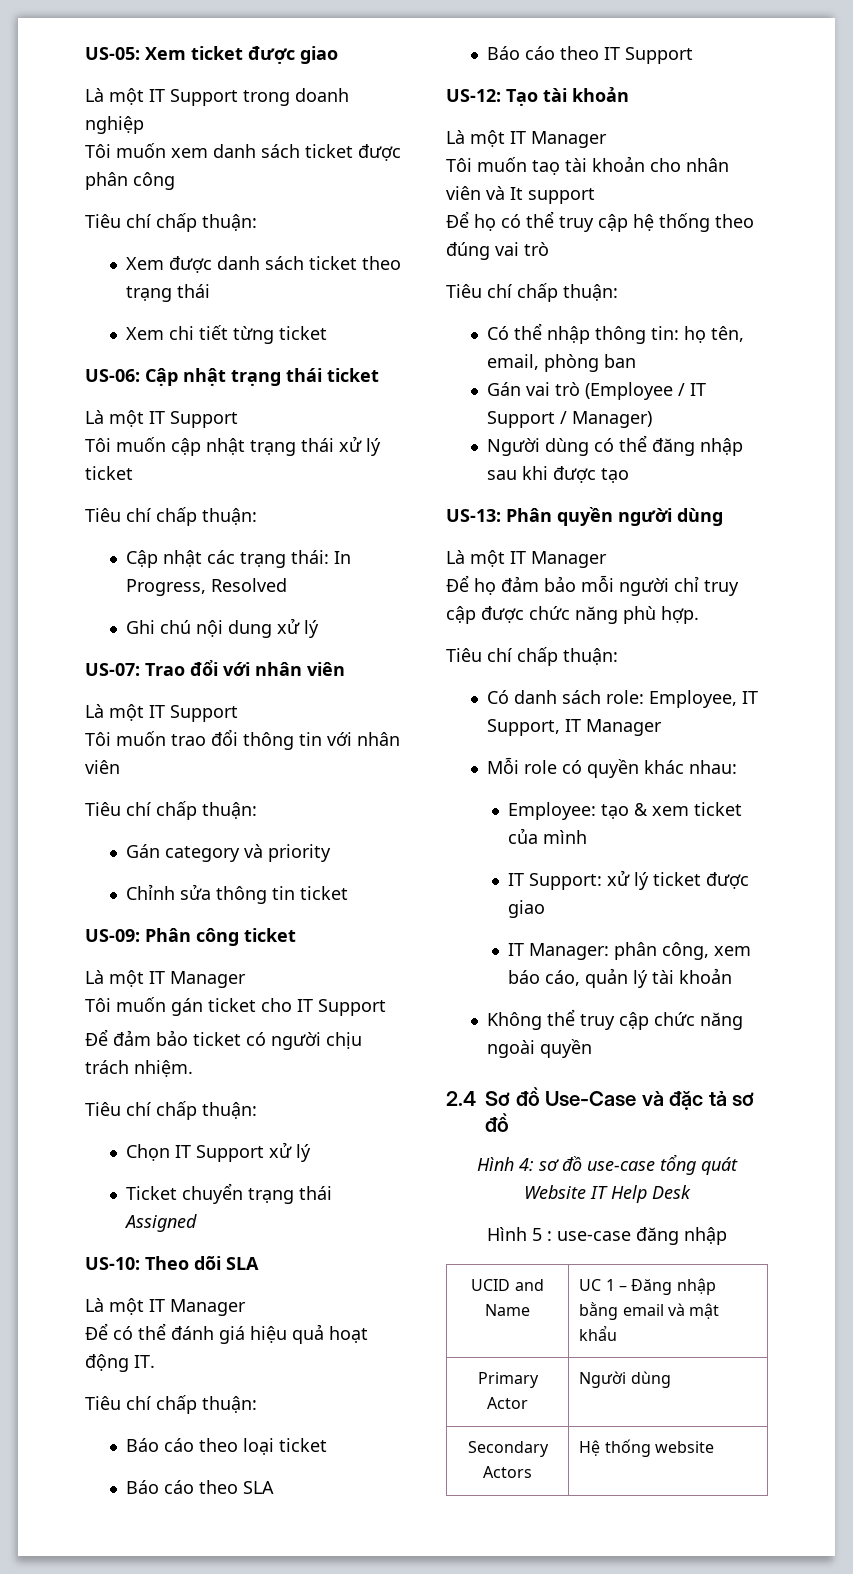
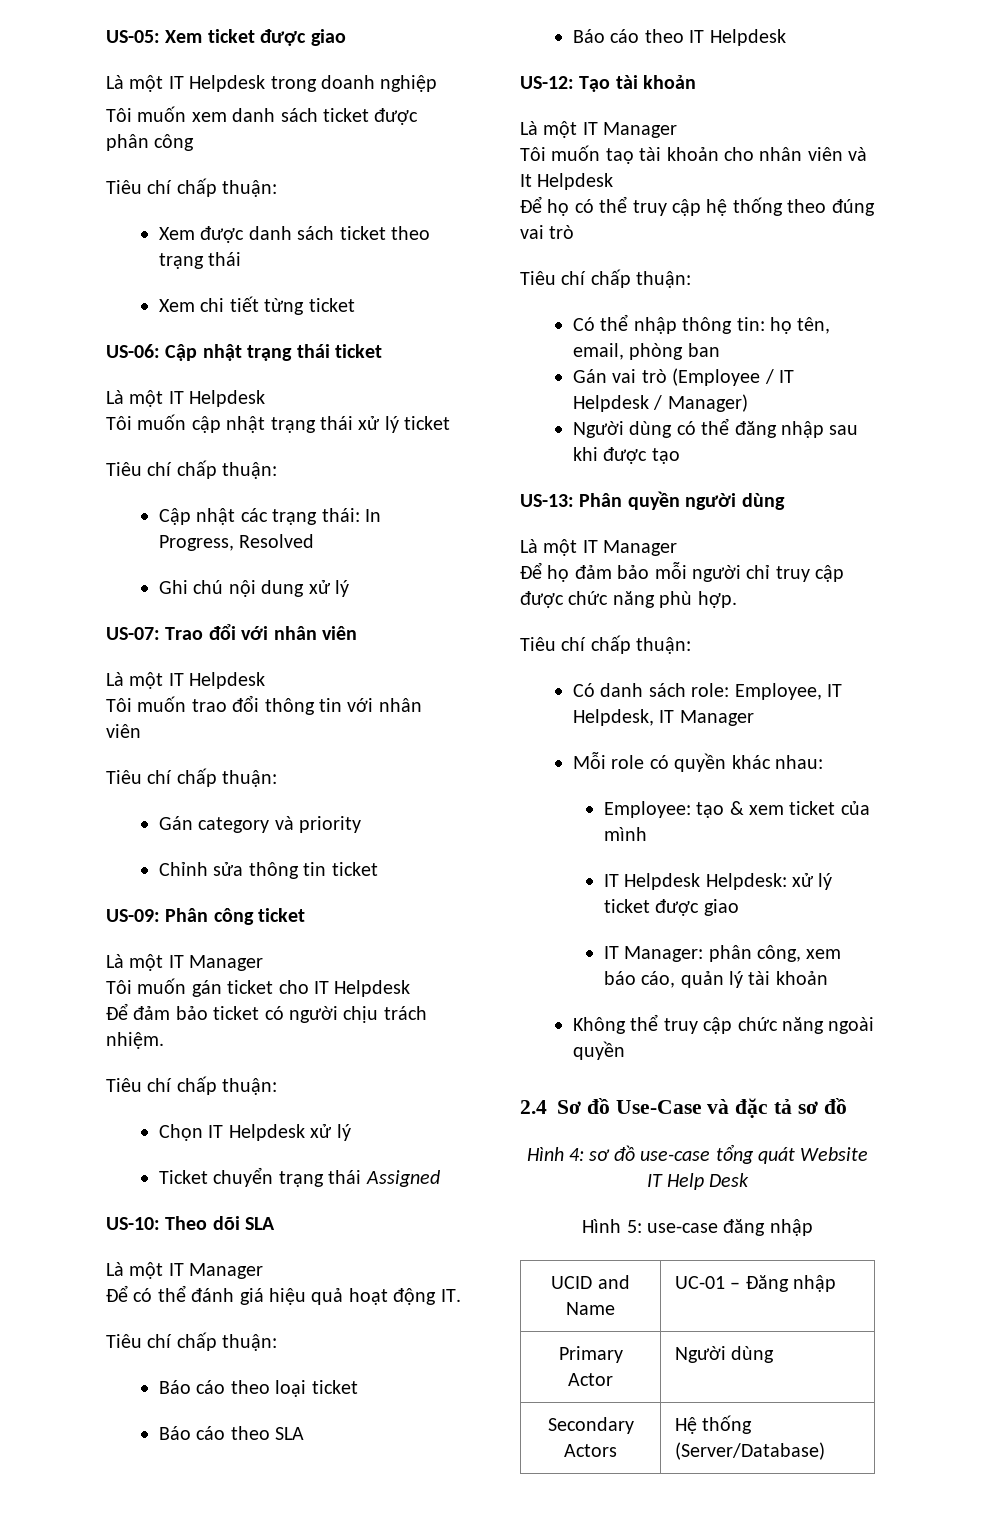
- Là một IT Support trong doanh nghiệp
+ Là một IT Helpdesk trong doanh nghiệp
  US-06: Cập nhật trạng thái ticket
- Là một IT Support
+ Là một IT Helpdesk
  US-07: Trao đổi với nhân viên
- Là một IT Support
+ Là một IT Helpdesk
- Tôi muốn gán ticket cho IT Support
+ Tôi muốn gán ticket cho IT Helpdesk
- Chọn IT Support xử lý
+ Chọn IT Helpdesk xử lý
- Báo cáo theo IT Support
+ Báo cáo theo IT Helpdesk
- Tôi muốn taọ tài khoản cho nhân viên và It support
+ Tôi muốn taọ tài khoản cho nhân viên và It Helpdesk
- Gán vai trò (Employee / IT Support / Manager)
+ Gán vai trò (Employee / IT Helpdesk / Manager)
- Có danh sách role: Employee, IT Support, IT Manager
+ Có danh sách role: Employee, IT Helpdesk, IT Manager
- IT Support: xử lý ticket được giao
+ IT Helpdesk Helpdesk: xử lý ticket được giao
- Hình 5 : use-case đăng nhập
+ Hình 5: use-case đăng nhập
- UCID and Name | UC 1 – Đăng nhập bằng email và mật khẩu
+ UCID and Name | UC-01 – Đăng nhập
- Secondary Actors | Hệ thống website
+ Secondary Actors | Hệ thống (Server/Database)

